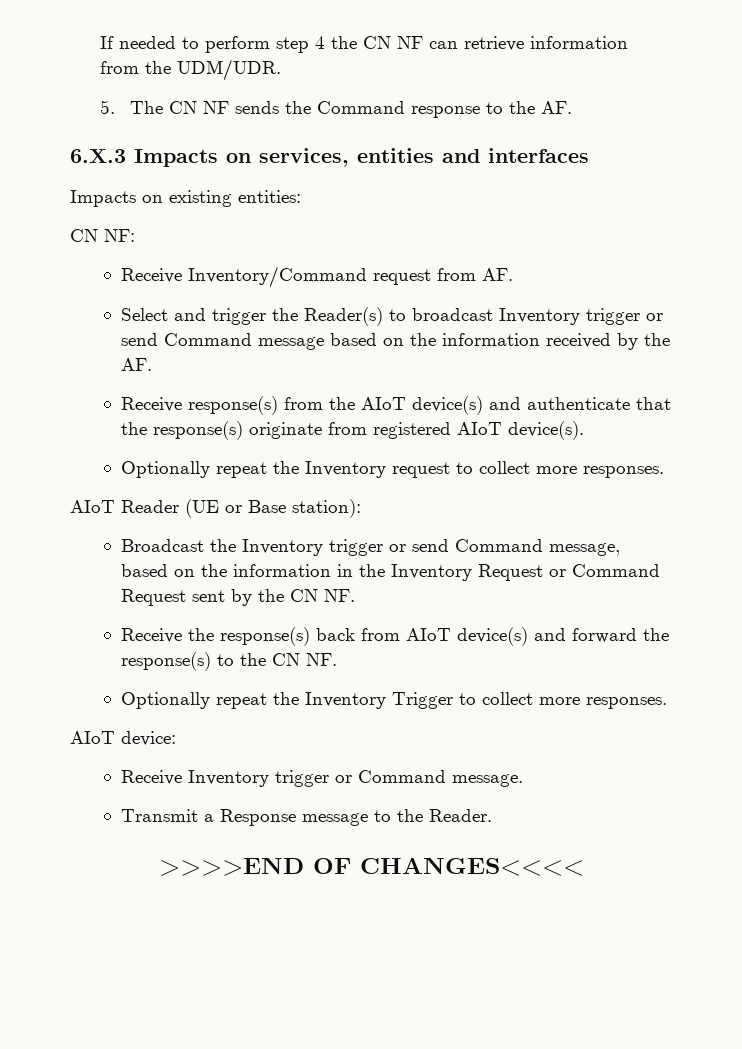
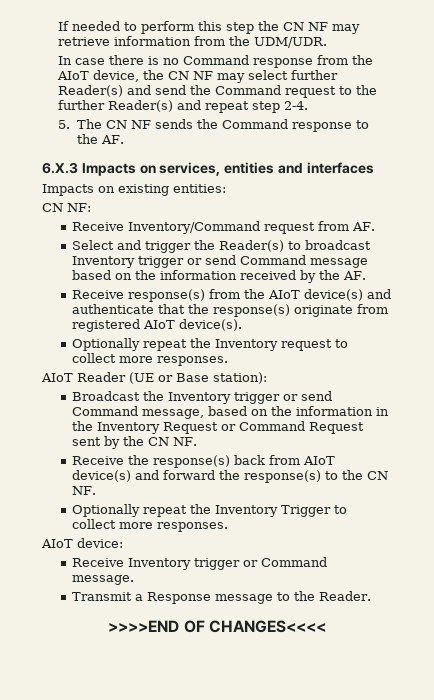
- If needed to perform step 4 the CN NF can retrieve information from the UDM/UDR.
+ If needed to perform this step the CN NF may retrieve information from the UDM/UDR.
+ In case there is no Command response from the AIoT device, the CN NF may select further Reader(s) and send the Command request to the further Reader(s) and repeat step 2-4.

